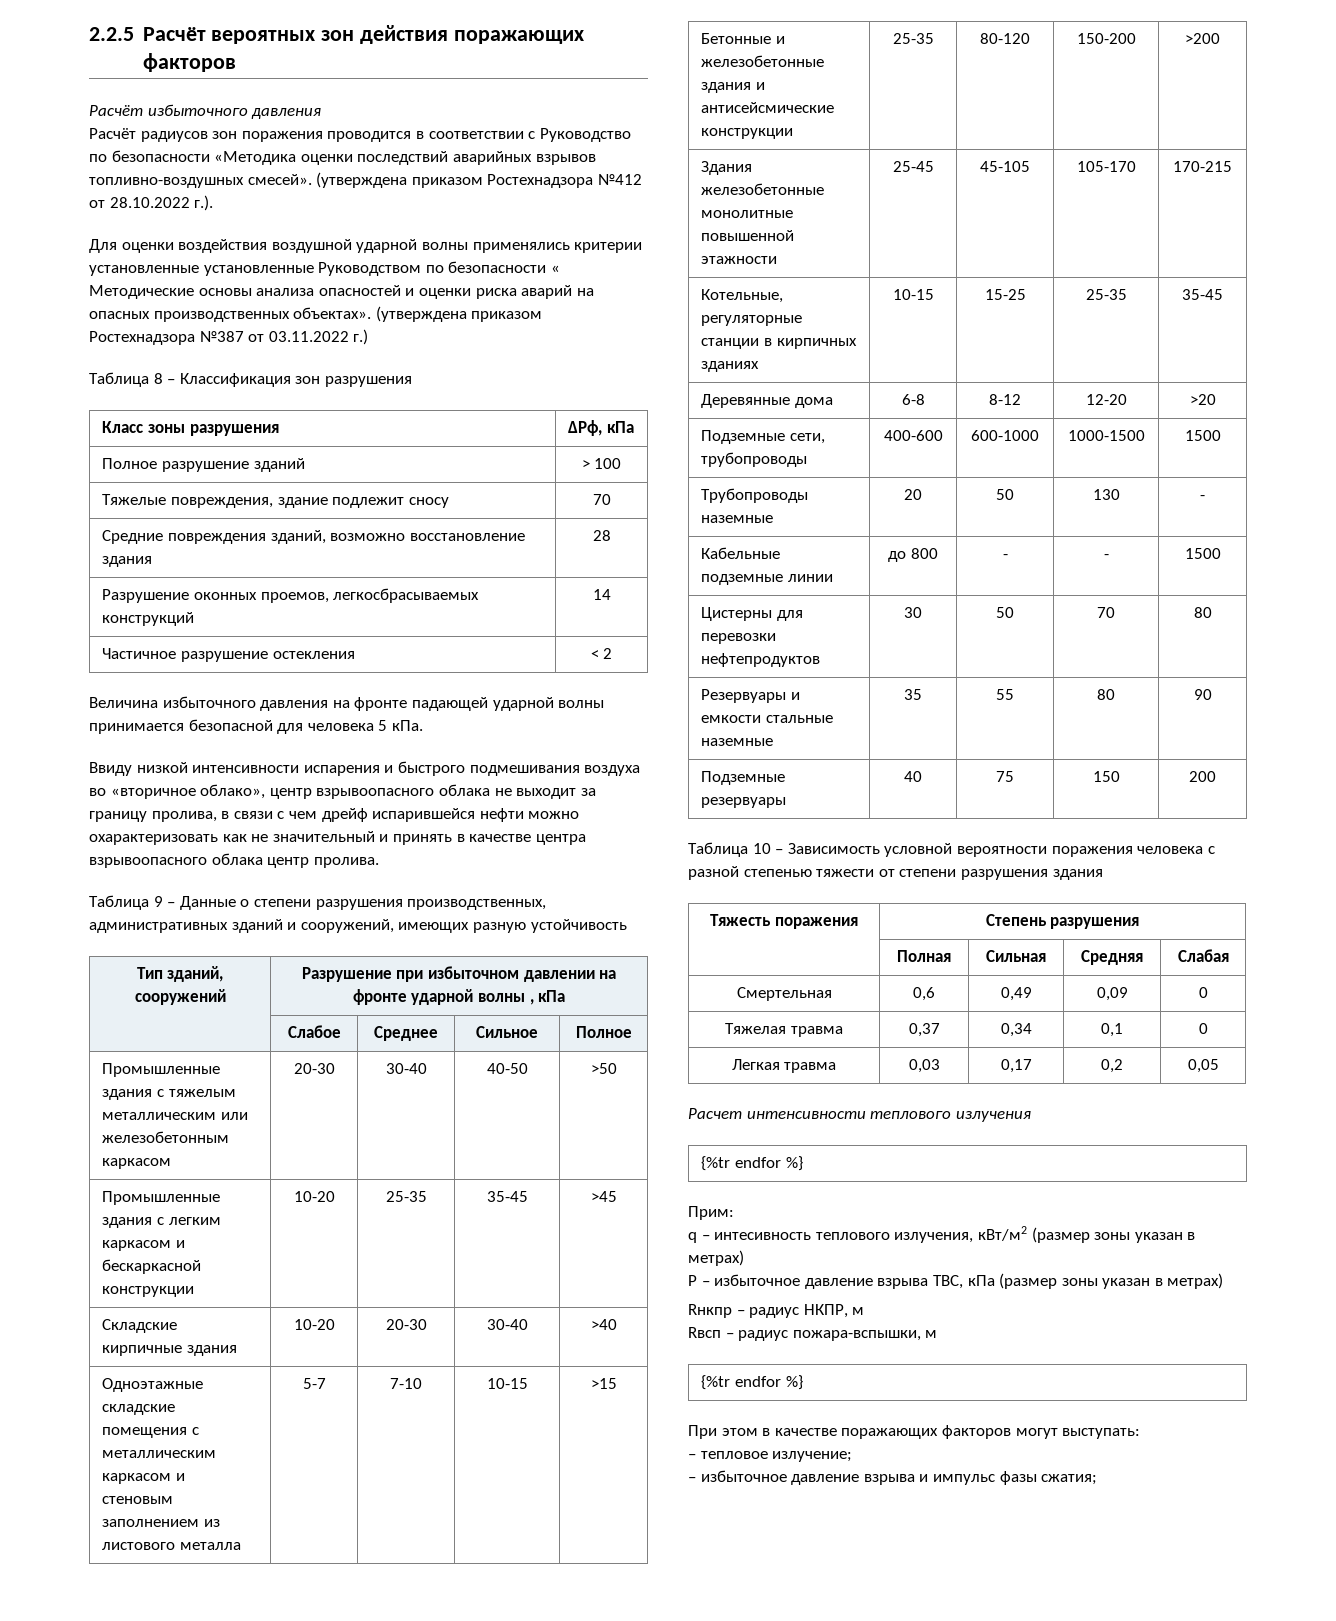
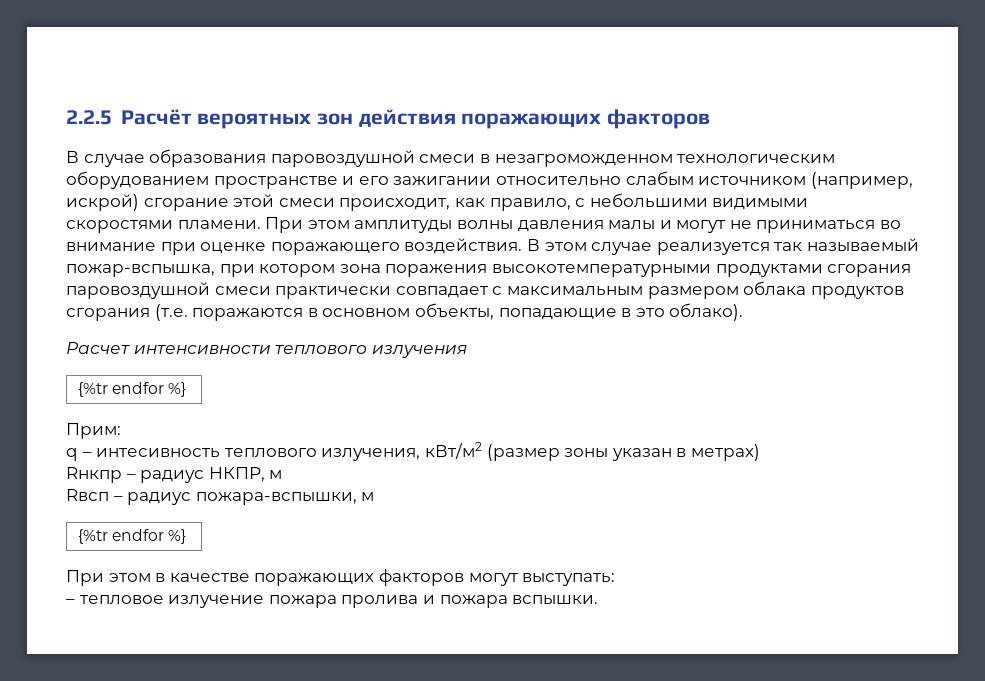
- Расчёт избыточного давления
- Расчёт радиусов зон поражения проводится в соответствии с Руководство по безопасности «Методика оценки последствий аварийных взрывов топливно-воздушных смесей». (утверждена приказом Ростехнадзора №412 от 28.10.2022 г.).
- Для оценки воздействия воздушной ударной волны применялись критерии установленные установленные Руководством по безопасности « Методические основы анализа опасностей и оценки риска аварий на опасных производственных объектах». (утверждена приказом Ростехнадзора №387 от 03.11.2022 г.)
- Таблица 8 – Классификация зон разрушения
- Класс зоны разрушения | ΔРф, кПа
- Полное разрушение зданий | > 100
- Тяжелые повреждения, здание подлежит сносу | 70
- Средние повреждения зданий, возможно восстановление здания | 28
- Разрушение оконных проемов, легкосбрасываемых конструкций | 14
- Частичное разрушение остекления | < 2
- Величина избыточного давления на фронте падающей ударной волны принимается безопасной для человека 5 кПа.
- Ввиду низкой интенсивности испарения и быстрого подмешивания воздуха во «вторичное облако», центр взрывоопасного облака не выходит за границу пролива, в связи с чем дрейф испарившейся нефти можно охарактеризовать как не значительный и принять в качестве центра взрывоопасного облака центр пролива.
- Таблица 9 – Данные о степени разрушения производственных, административных зданий и сооружений, имеющих разную устойчивость
- Тип зданий, сооружений | Разрушение при избыточном давлении на фронте ударной волны , кПа
- | Слабое | Среднее | Сильное | Полное
- Промышленные здания с тяжелым металлическим или железобетонным каркасом | 20-30 | 30-40 | 40-50 | >50
- Промышленные здания с легким каркасом и бескаркасной конструкции | 10-20 | 25-35 | 35-45 | >45
- Складские кирпичные здания | 10-20 | 20-30 | 30-40 | >40
- Одноэтажные складские помещения с металлическим каркасом и стеновым заполнением из листового металла | 5-7 | 7-10 | 10-15 | >15
- Бетонные и железобетонные здания и антисейсмические конструкции | 25-35 | 80-120 | 150-200 | >200
- Здания железобетонные монолитные повышенной этажности | 25-45 | 45-105 | 105-170 | 170-215
- Котельные, регуляторные станции в кирпичных зданиях | 10-15 | 15-25 | 25-35 | 35-45
- Деревянные дома | 6-8 | 8-12 | 12-20 | >20
- Подземные сети, трубопроводы | 400-600 | 600-1000 | 1000-1500 | 1500
- Трубопроводы наземные | 20 | 50 | 130 | -
- Кабельные подземные линии | до 800 | - | - | 1500
- Цистерны для перевозки нефтепродуктов | 30 | 50 | 70 | 80
- Резервуары и емкости стальные наземные | 35 | 55 | 80 | 90
- Подземные резервуары | 40 | 75 | 150 | 200
- Таблица 10 – Зависимость условной вероятности поражения человека с разной степенью тяжести от степени разрушения здания
- Тяжесть поражения | Степень разрушения
- | Полная | Сильная | Средняя | Слабая
- Смертельная | 0,6 | 0,49 | 0,09 | 0
- Тяжелая травма | 0,37 | 0,34 | 0,1 | 0
- Легкая травма | 0,03 | 0,17 | 0,2 | 0,05
+ В случае образования паровоздушной смеси в незагроможденном технологическим оборудованием пространстве и его зажигании относительно слабым источником (например, искрой) сгорание этой смеси происходит, как правило, с небольшими видимыми скоростями пламени. При этом амплитуды волны давления малы и могут не приниматься во внимание при оценке поражающего воздействия. В этом случае реализуется так называемый пожар-вспышка, при котором зона поражения высокотемпературными продуктами сгорания паровоздушной смеси практически совпадает с максимальным размером облака продуктов сгорания (т.е. поражаются в основном объекты, попадающие в это облако).
- Р – избыточное давление взрыва ТВС, кПа (размер зоны указан в метрах)
- – тепловое излучение;
- – избыточное давление взрыва и импульс фазы сжатия;
+ – тепловое излучение пожара пролива и пожара вспышки.

